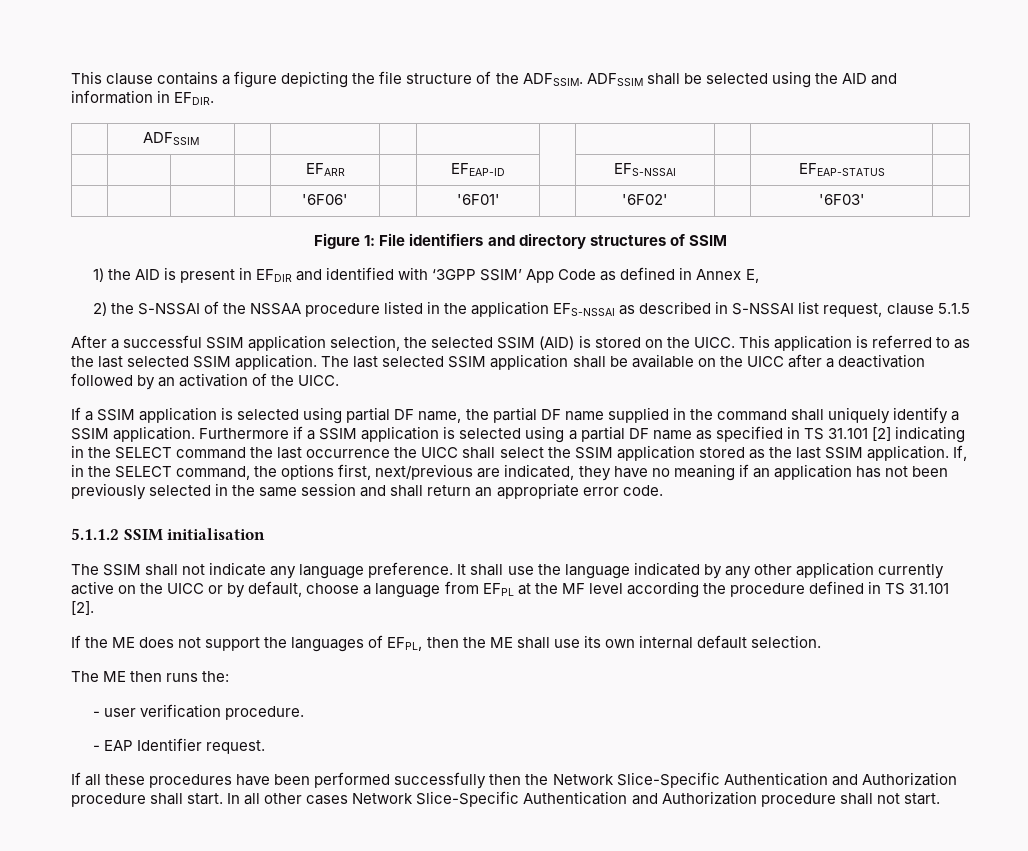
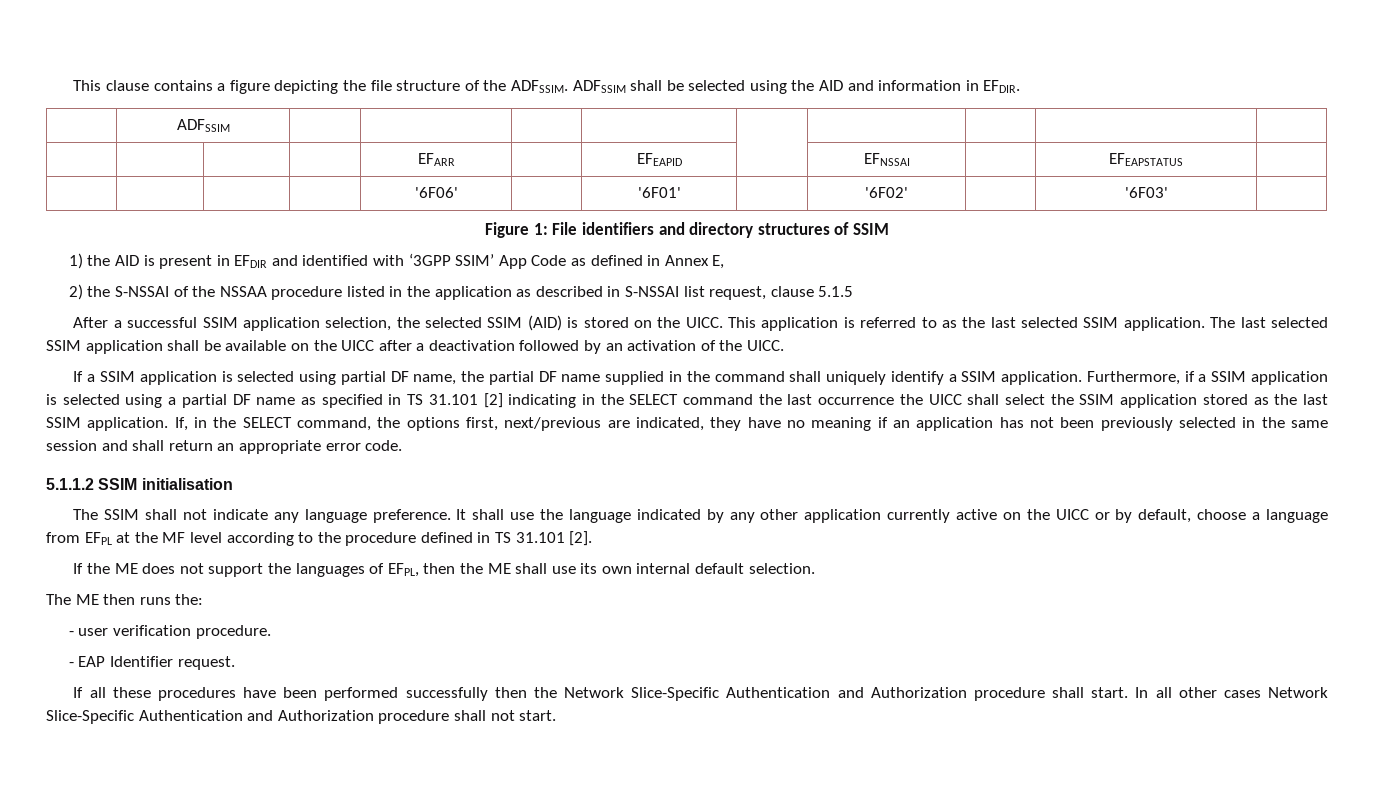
- | | | | EFARR | | EFEAP-ID | | EFS-NSSAI | | EFEAP-STATUS |
+ | | | | EFARR | | EFEAPID | | EFNSSAI | | EFEAPSTATUS |
- 2) the S-NSSAI of the NSSAA procedure listed in the application EFS-NSSAI as described in S-NSSAI list request, clause 5.1.5
+ 2) the S-NSSAI of the NSSAA procedure listed in the application as described in S-NSSAI list request, clause 5.1.5
- Furthermore if a SSIM application is selected using a partial DF name as specified in TS 31.101 [2] indicating in the SELECT command the last occurrence the UICC shall select the SSIM application stored as the last SSIM application.
+ Furthermore, if a SSIM application is selected using a partial DF name as specified in TS 31.101 [2] indicating in the SELECT command the last occurrence the UICC shall select the SSIM application stored as the last SSIM application.
- It shall use the language indicated by any other application currently active on the UICC or by default, choose a language from EFPL at the MF level according the procedure defined in TS 31.101 [2].
+ It shall use the language indicated by any other application currently active on the UICC or by default, choose a language from EFPL at the MF level according to the procedure defined in TS 31.101 [2].

